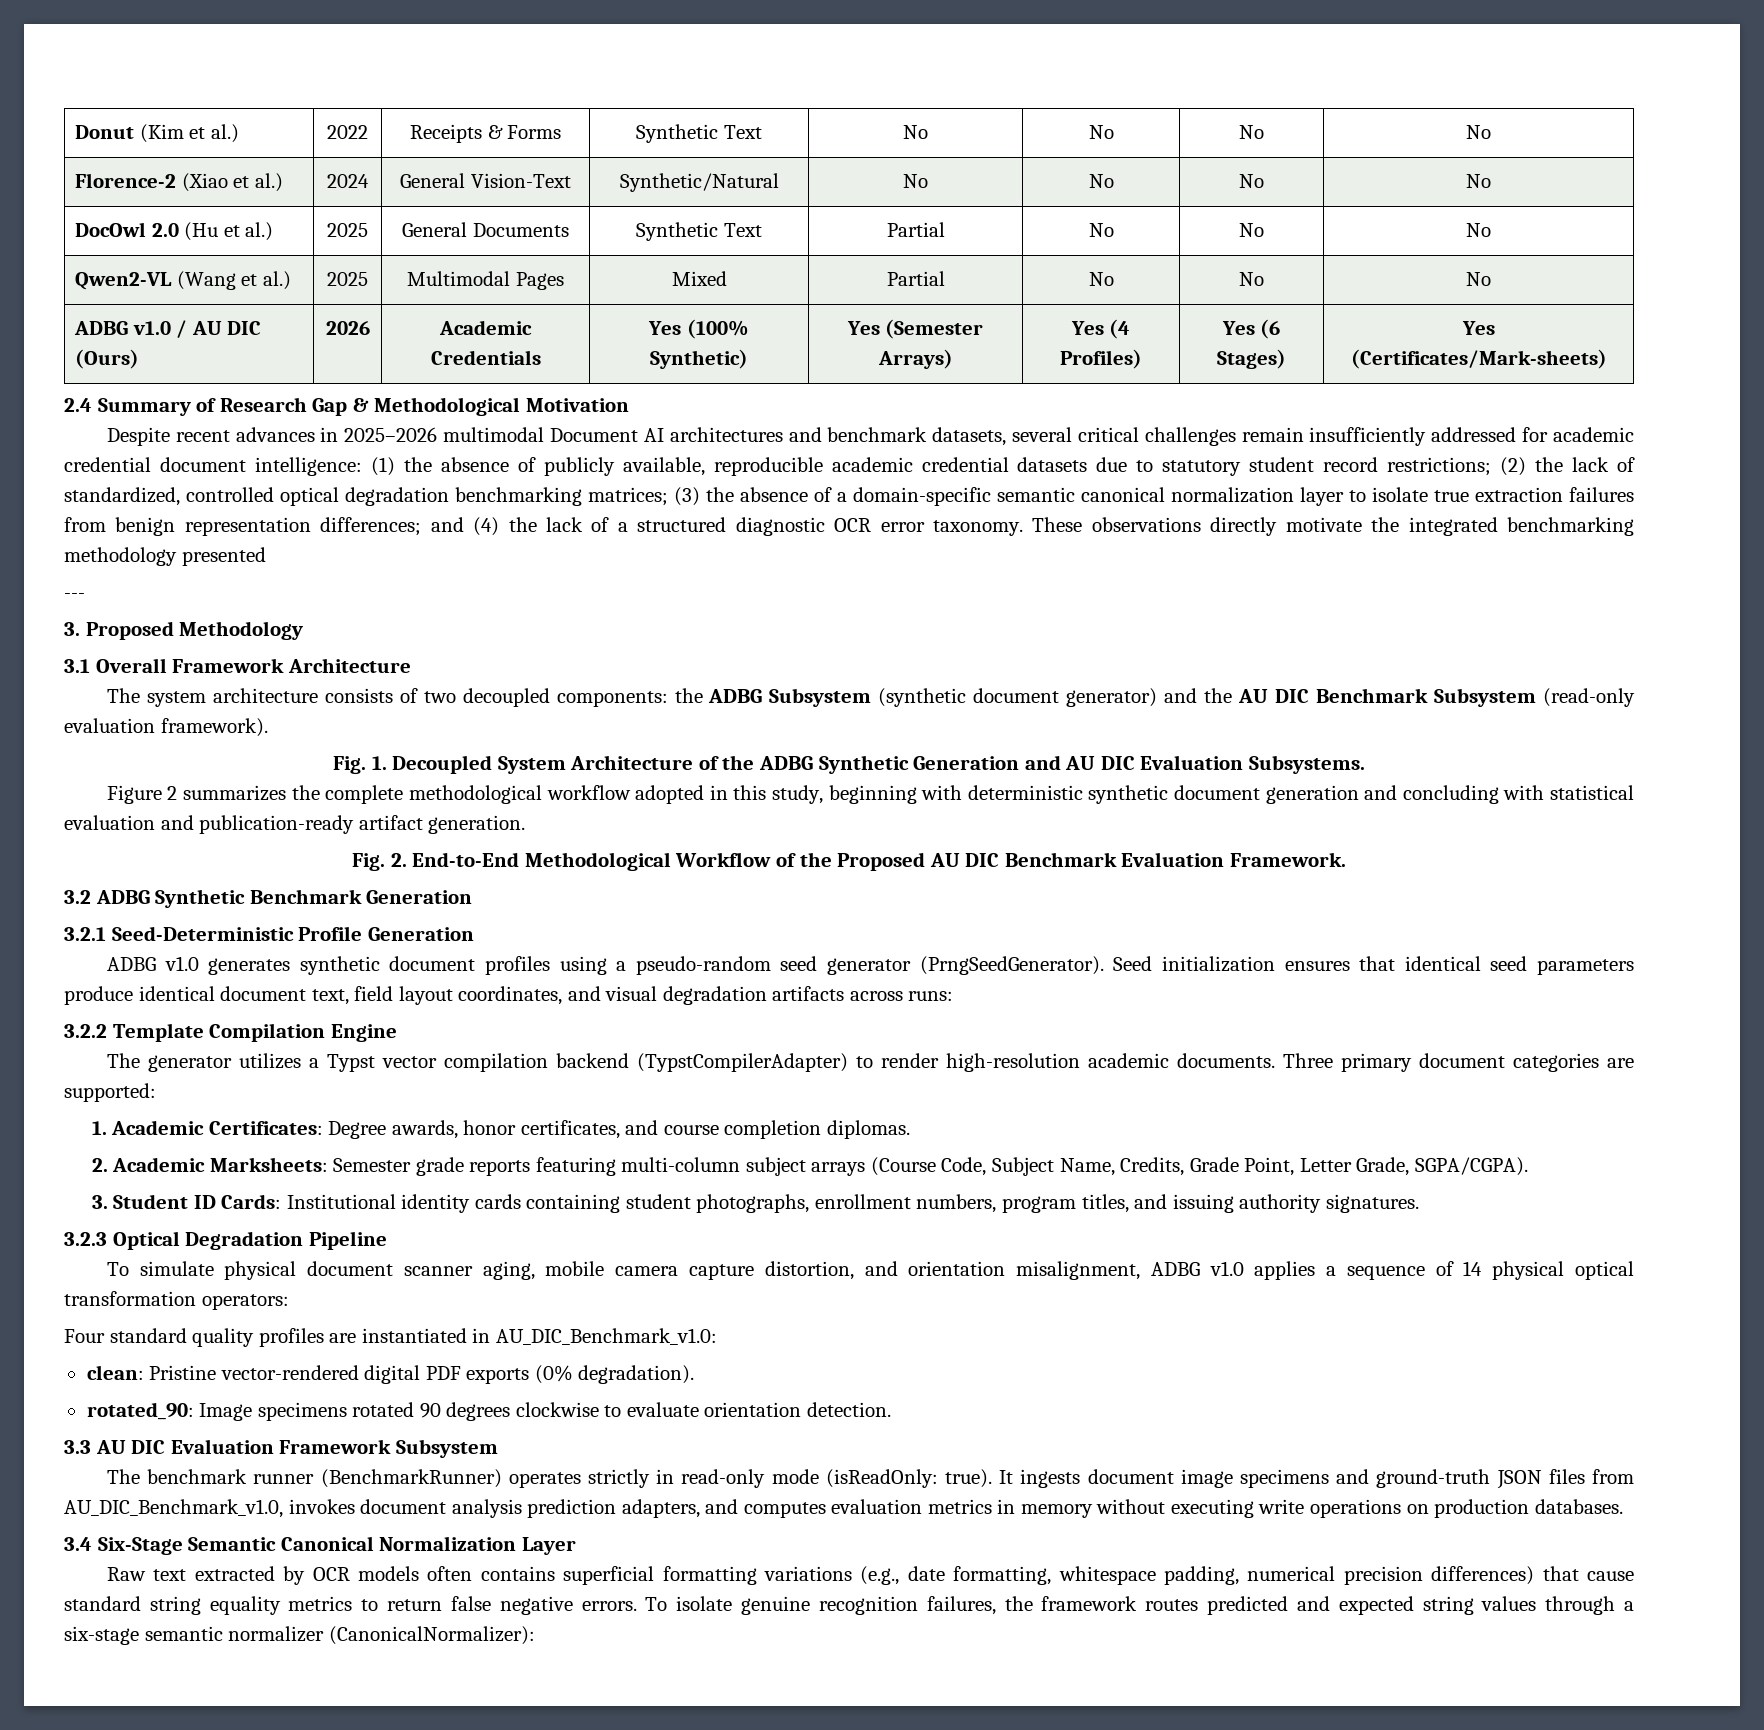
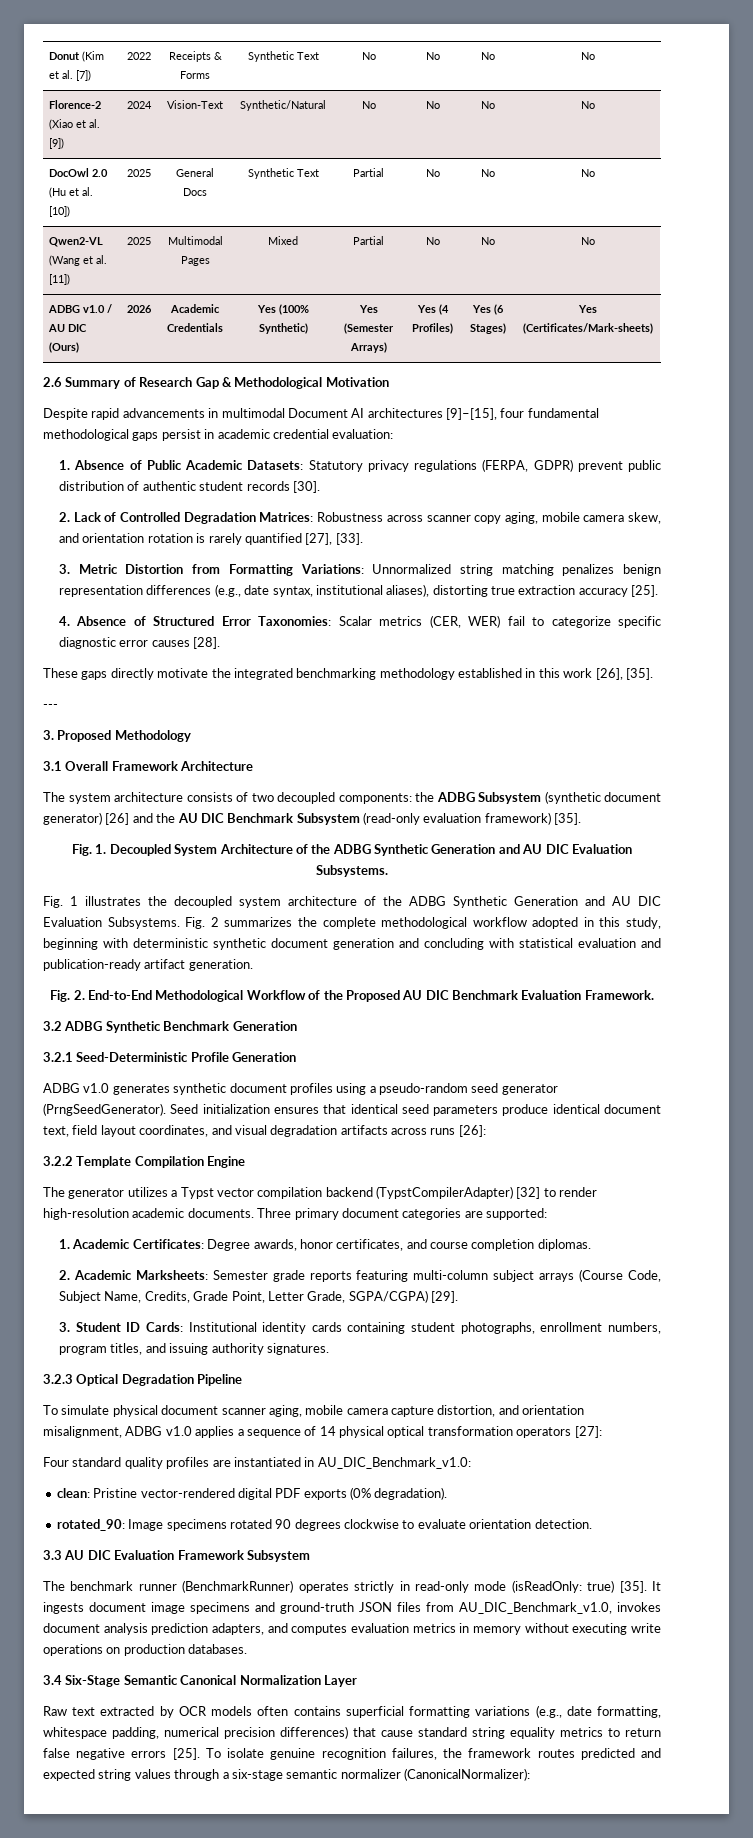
- Donut (Kim et al.) | 2022 | Receipts & Forms | Synthetic Text | No | No | No | No
+ Donut (Kim et al. [7]) | 2022 | Receipts & Forms | Synthetic Text | No | No | No | No
- Florence-2 (Xiao et al.) | 2024 | General Vision-Text | Synthetic/Natural | No | No | No | No
+ Florence-2 (Xiao et al. [9]) | 2024 | Vision-Text | Synthetic/Natural | No | No | No | No
- DocOwl 2.0 (Hu et al.) | 2025 | General Documents | Synthetic Text | Partial | No | No | No
+ DocOwl 2.0 (Hu et al. [10]) | 2025 | General Docs | Synthetic Text | Partial | No | No | No
- Qwen2-VL (Wang et al.) | 2025 | Multimodal Pages | Mixed | Partial | No | No | No
+ Qwen2-VL (Wang et al. [11]) | 2025 | Multimodal Pages | Mixed | Partial | No | No | No
- 2.4 Summary of Research Gap & Methodological Motivation
+ 2.6 Summary of Research Gap & Methodological Motivation
- Despite recent advances in 2025–2026 multimodal Document AI architectures and benchmark datasets, several critical challenges remain insufficiently addressed for academic credential document intelligence: (1) the absence of publicly available, reproducible academic credential datasets due to statutory student record restrictions; (2) the lack of standardized, controlled optical degradation benchmarking matrices; (3) the absence of a domain-specific semantic canonical normalization layer to isolate true extraction failures from benign representation differences; and (4) the lack of a structured diagnostic OCR error taxonomy. These observations directly motivate the integrated benchmarking methodology presented
+ Despite rapid advancements in multimodal Document AI architectures [9]–[15], four fundamental methodological gaps persist in academic credential evaluation:
+ 1. Absence of Public Academic Datasets: Statutory privacy regulations (FERPA, GDPR) prevent public distribution of authentic student records [30].
+ 2. Lack of Controlled Degradation Matrices: Robustness across scanner copy aging, mobile camera skew, and orientation rotation is rarely quantified [27], [33].
+ 3. Metric Distortion from Formatting Variations: Unnormalized string matching penalizes benign representation differences (e.g., date syntax, institutional aliases), distorting true extraction accuracy [25].
+ 4. Absence of Structured Error Taxonomies: Scalar metrics (CER, WER) fail to categorize specific diagnostic error causes [28].
+ These gaps directly motivate the integrated benchmarking methodology established in this work [26], [35].
- The system architecture consists of two decoupled components: the ADBG Subsystem (synthetic document generator) and the AU DIC Benchmark Subsystem (read-only evaluation framework).
+ The system architecture consists of two decoupled components: the ADBG Subsystem (synthetic document generator) [26] and the AU DIC Benchmark Subsystem (read-only evaluation framework) [35].
- Figure 2 summarizes the complete methodological workflow adopted in this study, beginning with deterministic synthetic document generation and concluding with statistical evaluation and publication-ready artifact generation.
+ Fig. 1 illustrates the decoupled system architecture of the ADBG Synthetic Generation and AU DIC Evaluation Subsystems. Fig. 2 summarizes the complete methodological workflow adopted in this study, beginning with deterministic synthetic document generation and concluding with statistical evaluation and publication-ready artifact generation.
- Seed initialization ensures that identical seed parameters produce identical document text, field layout coordinates, and visual degradation artifacts across runs:
+ Seed initialization ensures that identical seed parameters produce identical document text, field layout coordinates, and visual degradation artifacts across runs [26]:
- The generator utilizes a Typst vector compilation backend (TypstCompilerAdapter) to render high-resolution academic documents.
+ The generator utilizes a Typst vector compilation backend (TypstCompilerAdapter) [32] to render high-resolution academic documents.
- 2. Academic Marksheets: Semester grade reports featuring multi-column subject arrays (Course Code, Subject Name, Credits, Grade Point, Letter Grade, SGPA/CGPA).
+ 2. Academic Marksheets: Semester grade reports featuring multi-column subject arrays (Course Code, Subject Name, Credits, Grade Point, Letter Grade, SGPA/CGPA) [29].
- To simulate physical document scanner aging, mobile camera capture distortion, and orientation misalignment, ADBG v1.0 applies a sequence of 14 physical optical transformation operators:
+ To simulate physical document scanner aging, mobile camera capture distortion, and orientation misalignment, ADBG v1.0 applies a sequence of 14 physical optical transformation operators [27]:
- The benchmark runner (BenchmarkRunner) operates strictly in read-only mode (isReadOnly: true).
+ The benchmark runner (BenchmarkRunner) operates strictly in read-only mode (isReadOnly: true) [35].
- Raw text extracted by OCR models often contains superficial formatting variations (e.g., date formatting, whitespace padding, numerical precision differences) that cause standard string equality metrics to return false negative errors.
+ Raw text extracted by OCR models often contains superficial formatting variations (e.g., date formatting, whitespace padding, numerical precision differences) that cause standard string equality metrics to return false negative errors [25].

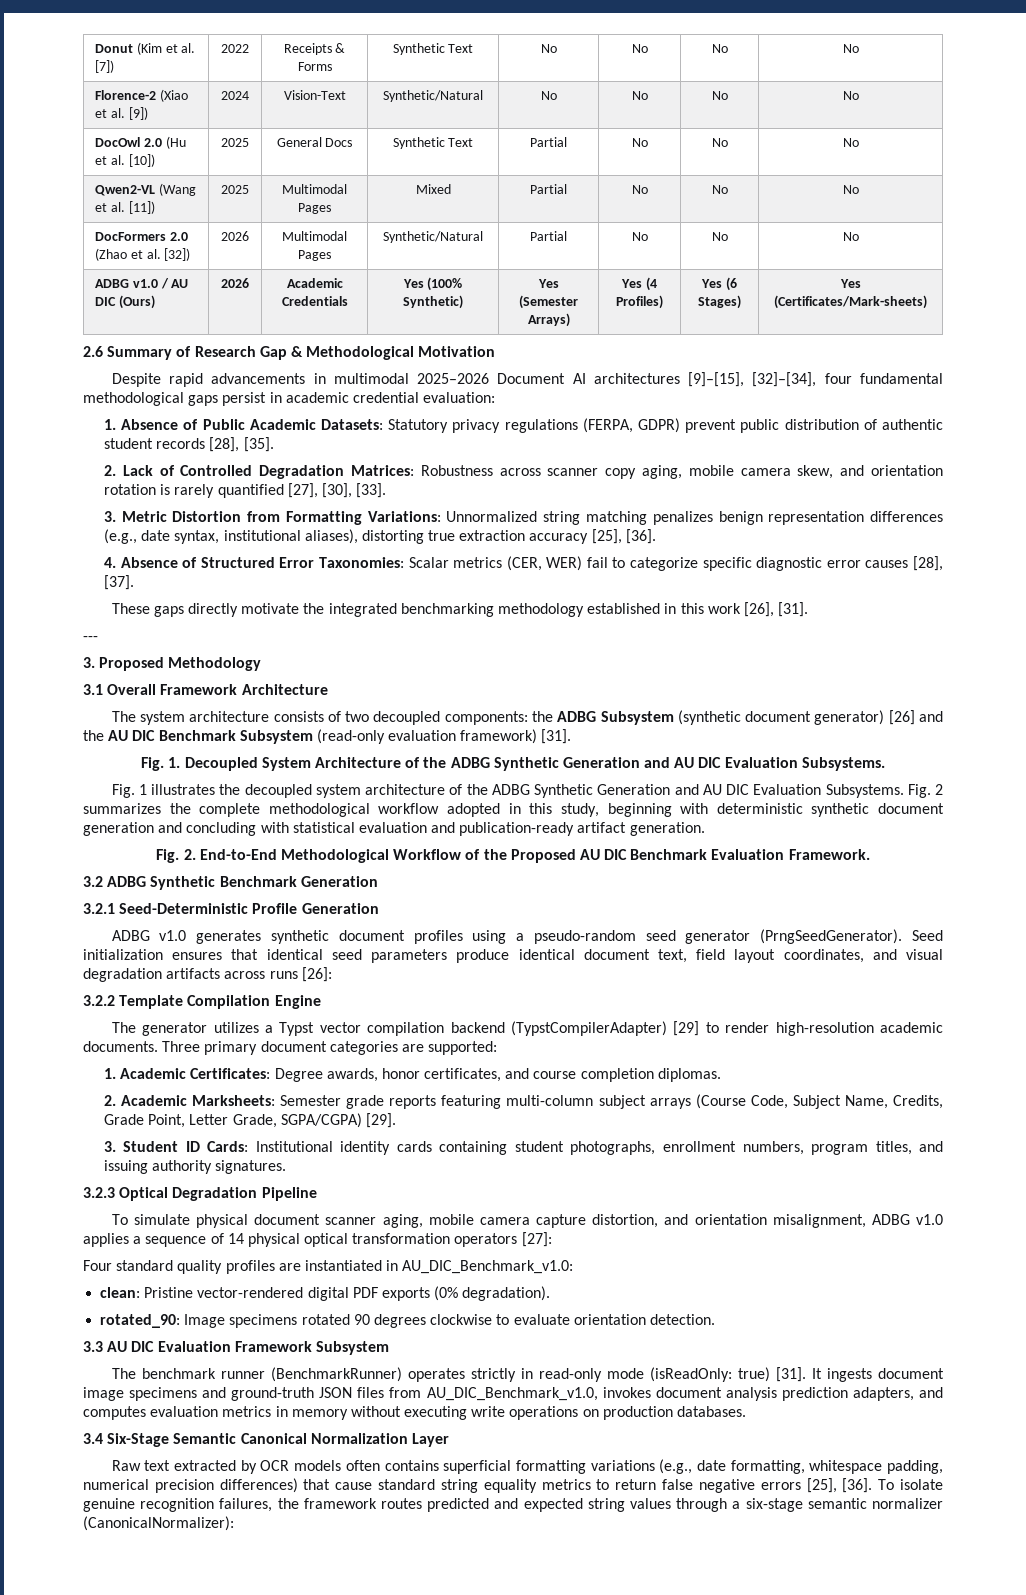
+ DocFormers 2.0 (Zhao et al. [32]) | 2026 | Multimodal Pages | Synthetic/Natural | Partial | No | No | No
- Despite rapid advancements in multimodal Document AI architectures [9]–[15], four fundamental methodological gaps persist in academic credential evaluation:
+ Despite rapid advancements in multimodal 2025–2026 Document AI architectures [9]–[15], [32]–[34], four fundamental methodological gaps persist in academic credential evaluation:
- 1. Absence of Public Academic Datasets: Statutory privacy regulations (FERPA, GDPR) prevent public distribution of authentic student records [30].
+ 1. Absence of Public Academic Datasets: Statutory privacy regulations (FERPA, GDPR) prevent public distribution of authentic student records [28], [35].
- 2. Lack of Controlled Degradation Matrices: Robustness across scanner copy aging, mobile camera skew, and orientation rotation is rarely quantified [27], [33].
+ 2. Lack of Controlled Degradation Matrices: Robustness across scanner copy aging, mobile camera skew, and orientation rotation is rarely quantified [27], [30], [33].
- 3. Metric Distortion from Formatting Variations: Unnormalized string matching penalizes benign representation differences (e.g., date syntax, institutional aliases), distorting true extraction accuracy [25].
+ 3. Metric Distortion from Formatting Variations: Unnormalized string matching penalizes benign representation differences (e.g., date syntax, institutional aliases), distorting true extraction accuracy [25], [36].
- 4. Absence of Structured Error Taxonomies: Scalar metrics (CER, WER) fail to categorize specific diagnostic error causes [28].
+ 4. Absence of Structured Error Taxonomies: Scalar metrics (CER, WER) fail to categorize specific diagnostic error causes [28], [37].
- These gaps directly motivate the integrated benchmarking methodology established in this work [26], [35].
+ These gaps directly motivate the integrated benchmarking methodology established in this work [26], [31].
- The system architecture consists of two decoupled components: the ADBG Subsystem (synthetic document generator) [26] and the AU DIC Benchmark Subsystem (read-only evaluation framework) [35].
+ The system architecture consists of two decoupled components: the ADBG Subsystem (synthetic document generator) [26] and the AU DIC Benchmark Subsystem (read-only evaluation framework) [31].
- The generator utilizes a Typst vector compilation backend (TypstCompilerAdapter) [32] to render high-resolution academic documents.
+ The generator utilizes a Typst vector compilation backend (TypstCompilerAdapter) [29] to render high-resolution academic documents.
- The benchmark runner (BenchmarkRunner) operates strictly in read-only mode (isReadOnly: true) [35].
+ The benchmark runner (BenchmarkRunner) operates strictly in read-only mode (isReadOnly: true) [31].
- Raw text extracted by OCR models often contains superficial formatting variations (e.g., date formatting, whitespace padding, numerical precision differences) that cause standard string equality metrics to return false negative errors [25].
+ Raw text extracted by OCR models often contains superficial formatting variations (e.g., date formatting, whitespace padding, numerical precision differences) that cause standard string equality metrics to return false negative errors [25], [36].

